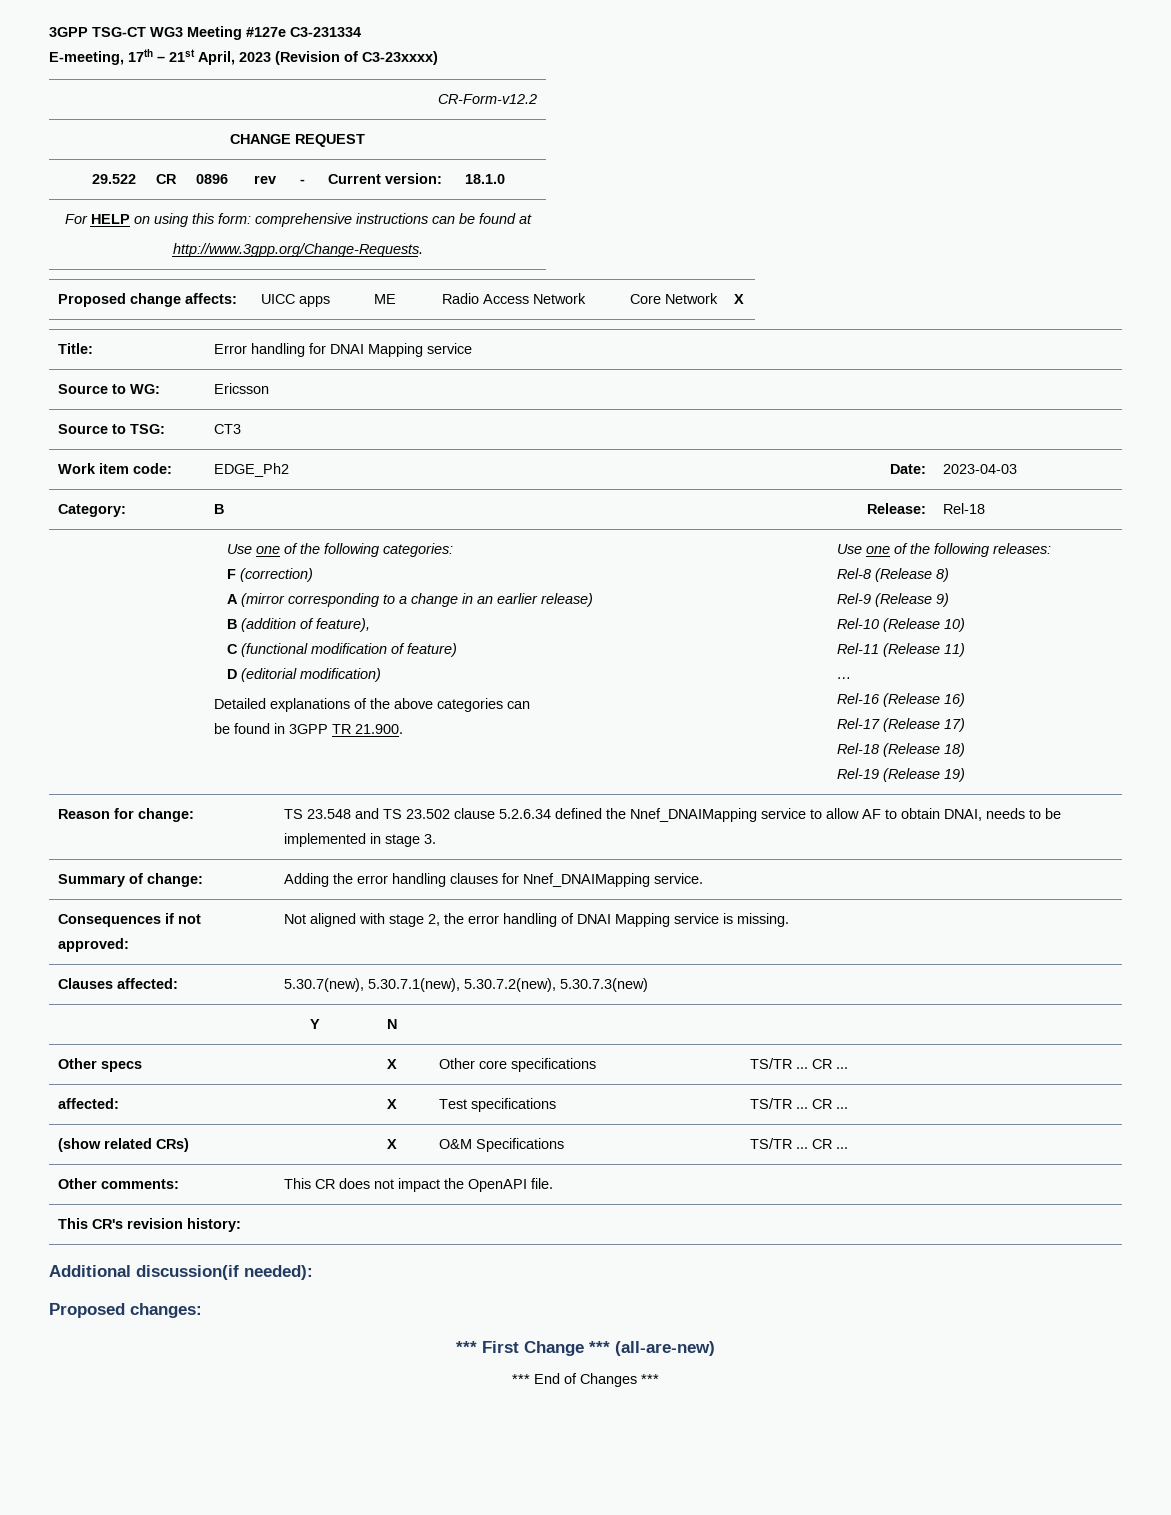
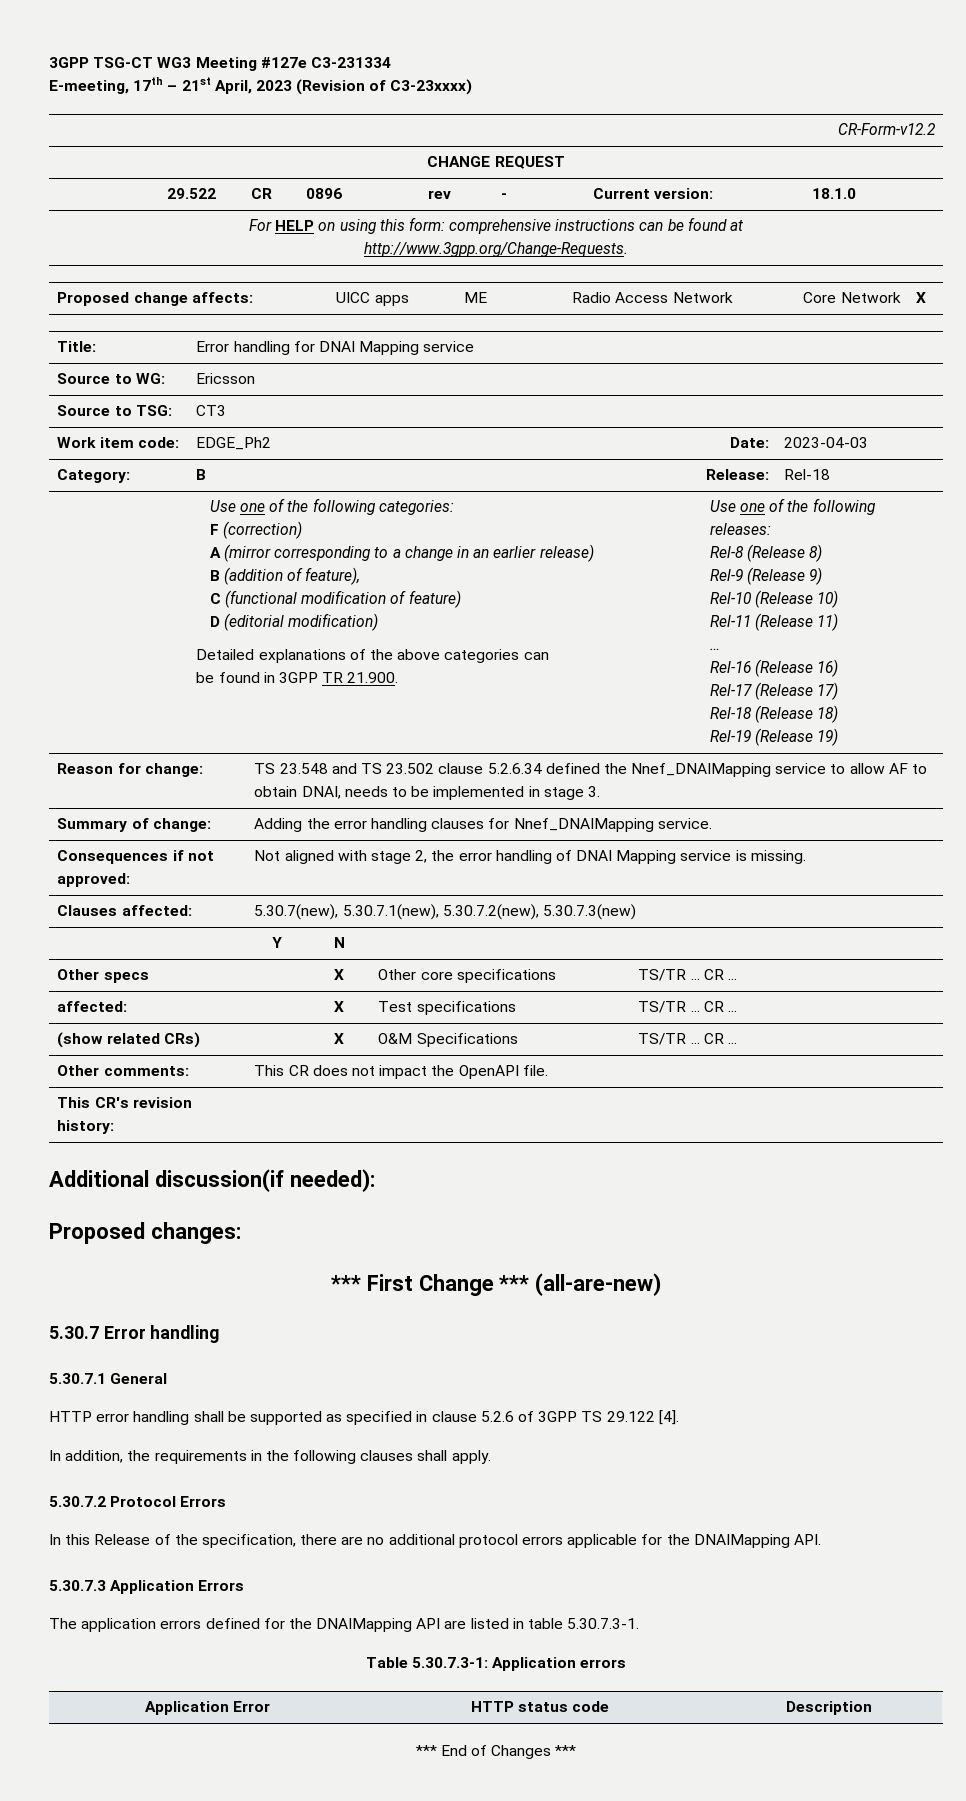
+ 5.30.7 Error handling
+ 5.30.7.1 General
+ HTTP error handling shall be supported as specified in clause 5.2.6 of 3GPP TS 29.122 [4].
+ In addition, the requirements in the following clauses shall apply.
+ 5.30.7.2 Protocol Errors
+ In this Release of the specification, there are no additional protocol errors applicable for the DNAIMapping API.
+ 5.30.7.3 Application Errors
+ The application errors defined for the DNAIMapping API are listed in table 5.30.7.3-1.
+ Table 5.30.7.3-1: Application errors
+ Application Error | HTTP status code | Description

